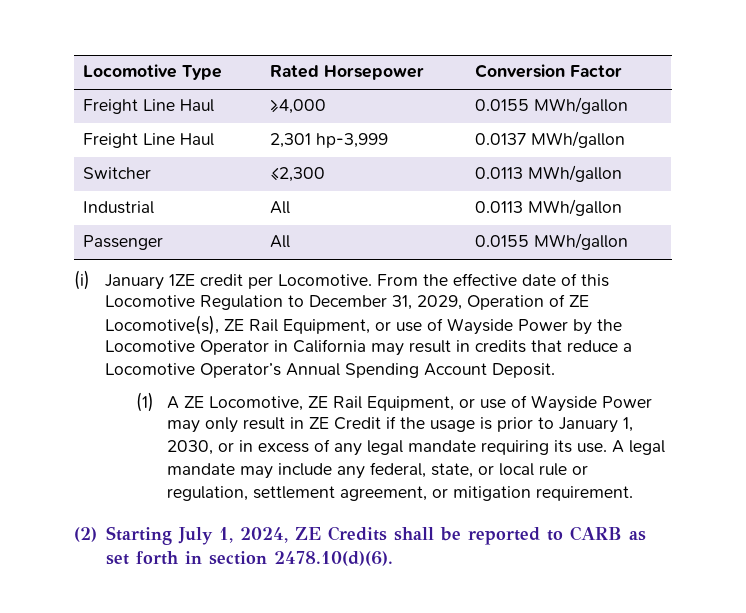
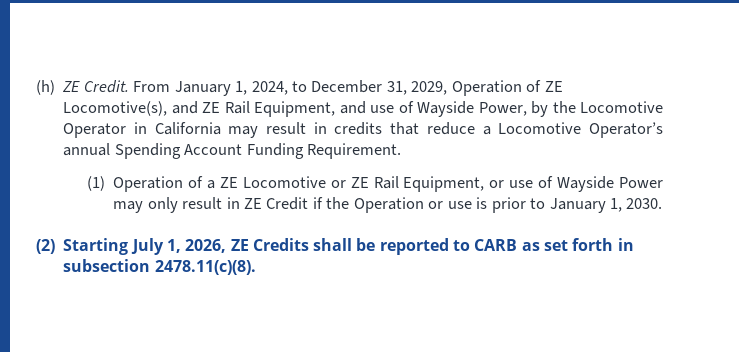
- Locomotive Type | Rated Horsepower | Conversion Factor
- Freight Line Haul | ≥4,000 | 0.0155 MWh/gallon
- Freight Line Haul | 2,301 hp-3,999 | 0.0137 MWh/gallon
- Switcher | ≤2,300 | 0.0113 MWh/gallon
- Industrial | All | 0.0113 MWh/gallon
- Passenger | All | 0.0155 MWh/gallon
- (i) January 1ZE credit per Locomotive. From the effective date of this Locomotive Regulation to December 31, 2029, Operation of ZE Locomotive(s), ZE Rail Equipment, or use of Wayside Power by the Locomotive Operator in California may result in credits that reduce a Locomotive Operator’s Annual Spending Account Deposit.
+ (h) ZE Credit. From January 1, 2024, to December 31, 2029, Operation of ZE Locomotive(s), and ZE Rail Equipment, and use of Wayside Power, by the Locomotive Operator in California may result in credits that reduce a Locomotive Operator’s annual Spending Account Funding Requirement.
- (1) A ZE Locomotive, ZE Rail Equipment, or use of Wayside Power may only result in ZE Credit if the usage is prior to January 1, 2030, or in excess of any legal mandate requiring its use. A legal mandate may include any federal, state, or local rule or regulation, settlement agreement, or mitigation requirement.
+ (1) Operation of a ZE Locomotive or ZE Rail Equipment, or use of Wayside Power may only result in ZE Credit if the Operation or use is prior to January 1, 2030.
- (2) Starting July 1, 2024, ZE Credits shall be reported to CARB as set forth in section 2478.10(d)(6).
+ (2) Starting July 1, 2026, ZE Credits shall be reported to CARB as set forth in subsection 2478.11(c)(8).

